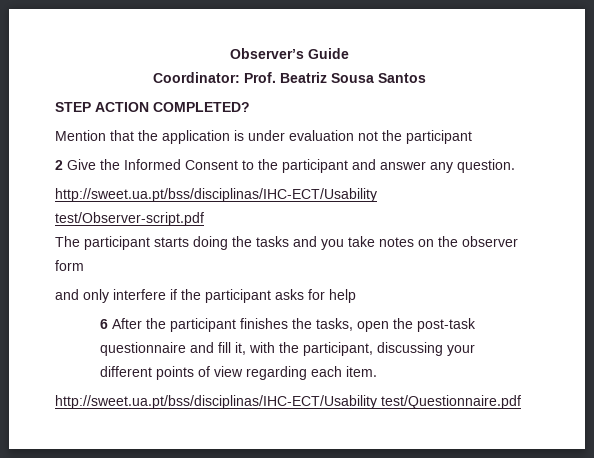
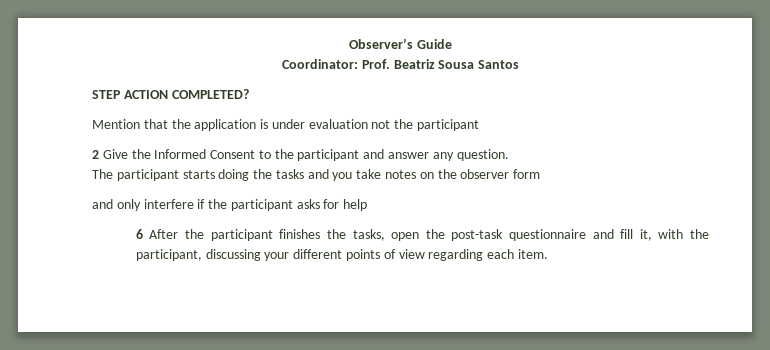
- http://sweet.ua.pt/bss/disciplinas/IHC-ECT/Usability test/Observer-script.pdf
- http://sweet.ua.pt/bss/disciplinas/IHC-ECT/Usability test/Questionnaire.pdf

